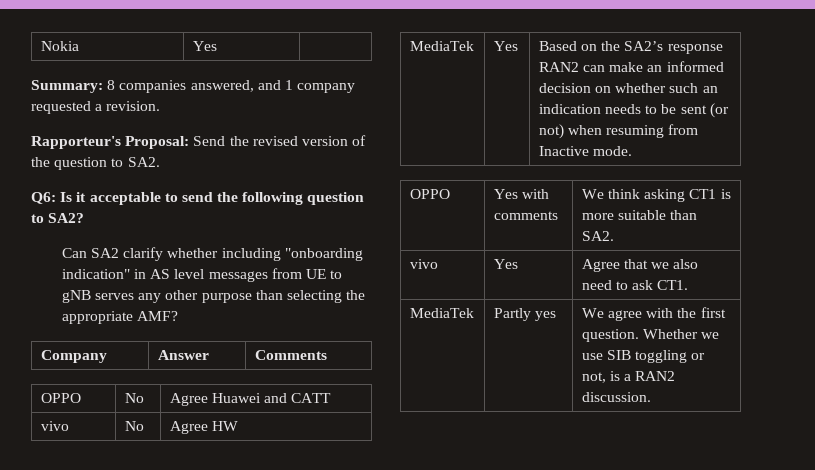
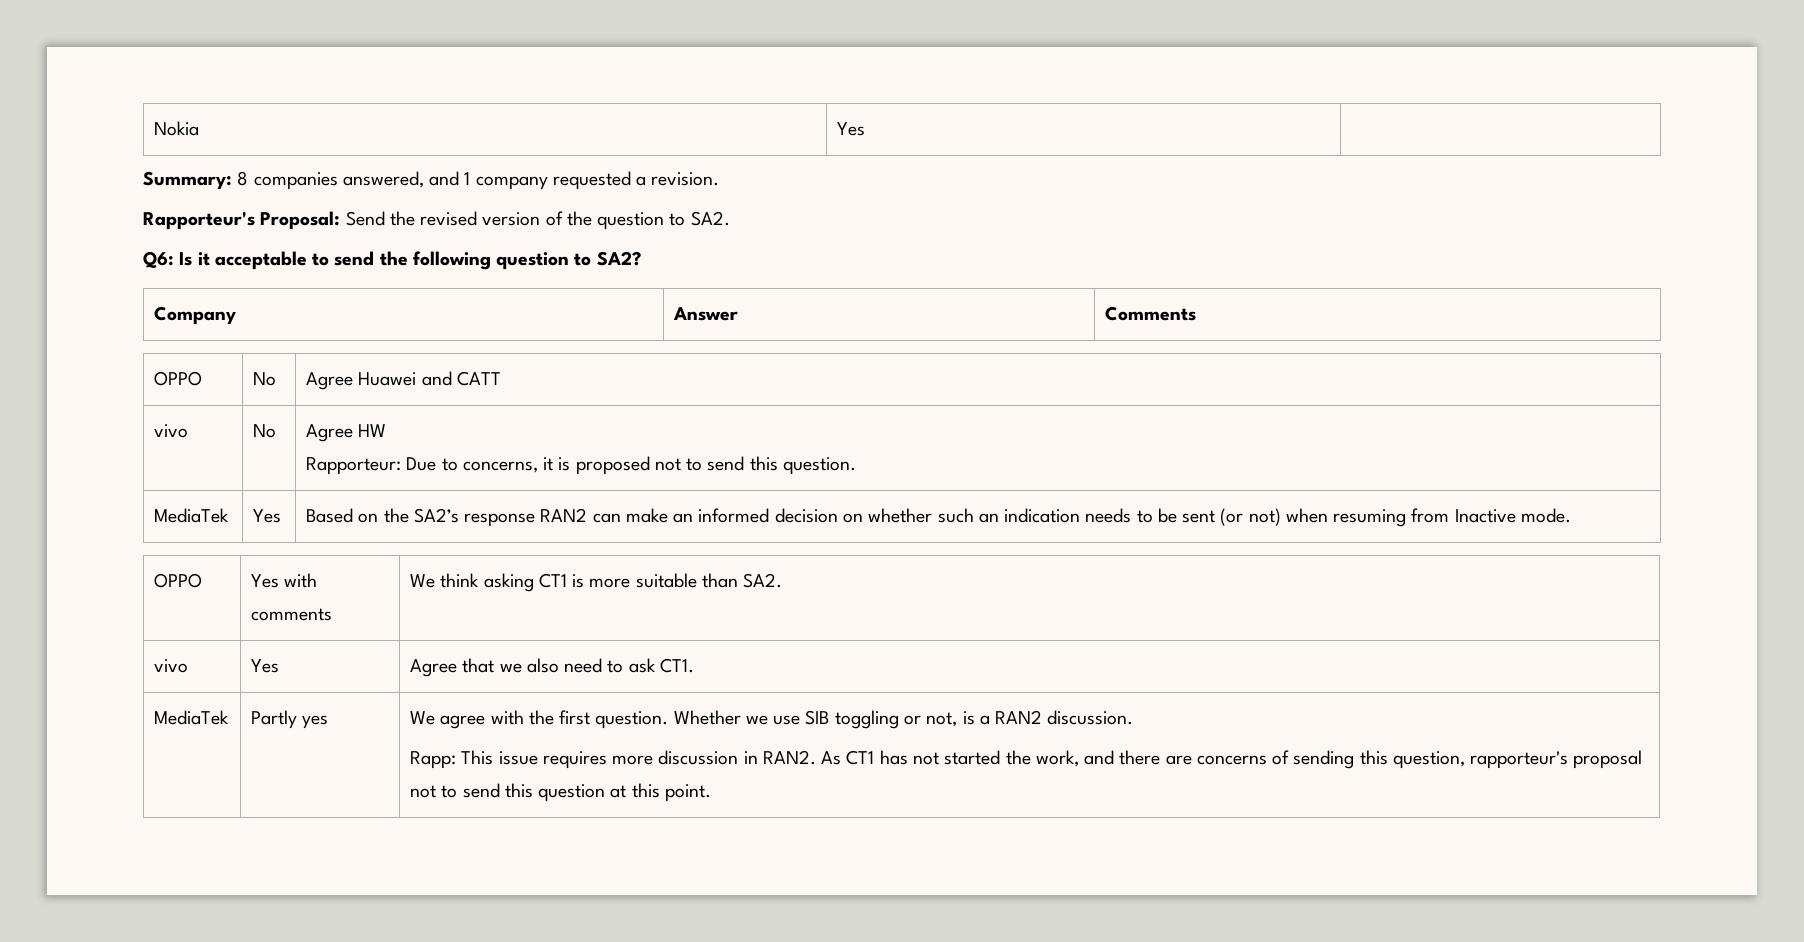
- Can SA2 clarify whether including "onboarding indication" in AS level messages from UE to gNB serves any other purpose than selecting the appropriate AMF?
  vivo | No | Agree HW
+ Rapporteur: Due to concerns, it is proposed not to send this question.
+ Rapp: This issue requires more discussion in RAN2. As CT1 has not started the work, and there are concerns of sending this question, rapporteur's proposal not to send this question at this point.

